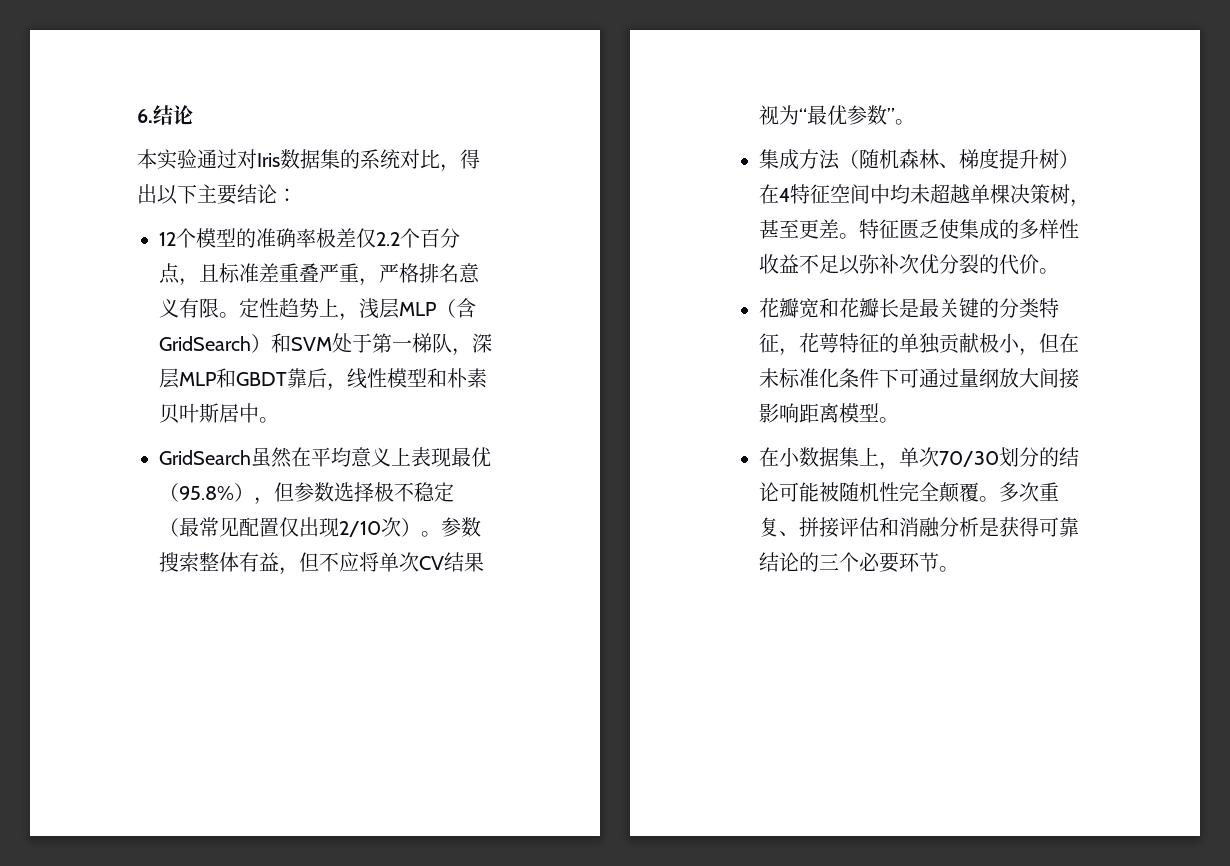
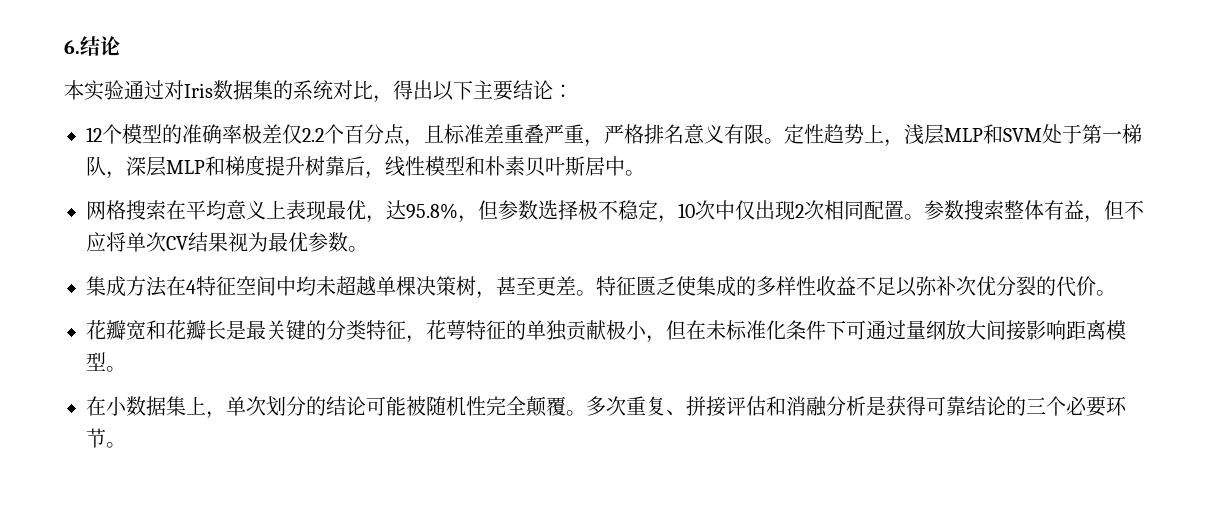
- 定性趋势上，浅层MLP（含GridSearch）和SVM处于第一梯队，深层MLP和GBDT靠后，线性模型和朴素贝叶斯居中。
+ 定性趋势上，浅层MLP和SVM处于第一梯队，深层MLP和梯度提升树靠后，线性模型和朴素贝叶斯居中。
- GridSearch虽然在平均意义上表现最优（95.8%），但参数选择极不稳定（最常见配置仅出现2/10次）。
+ 网格搜索在平均意义上表现最优，达95.8%，但参数选择极不稳定，10次中仅出现2次相同配置。
- 参数搜索整体有益，但不应将单次CV结果视为“最优参数”。
+ 参数搜索整体有益，但不应将单次CV结果视为最优参数。
- 集成方法（随机森林、梯度提升树）在4特征空间中均未超越单棵决策树，甚至更差。
+ 集成方法在4特征空间中均未超越单棵决策树，甚至更差。
- 在小数据集上，单次70/30划分的结论可能被随机性完全颠覆。
+ 在小数据集上，单次划分的结论可能被随机性完全颠覆。

